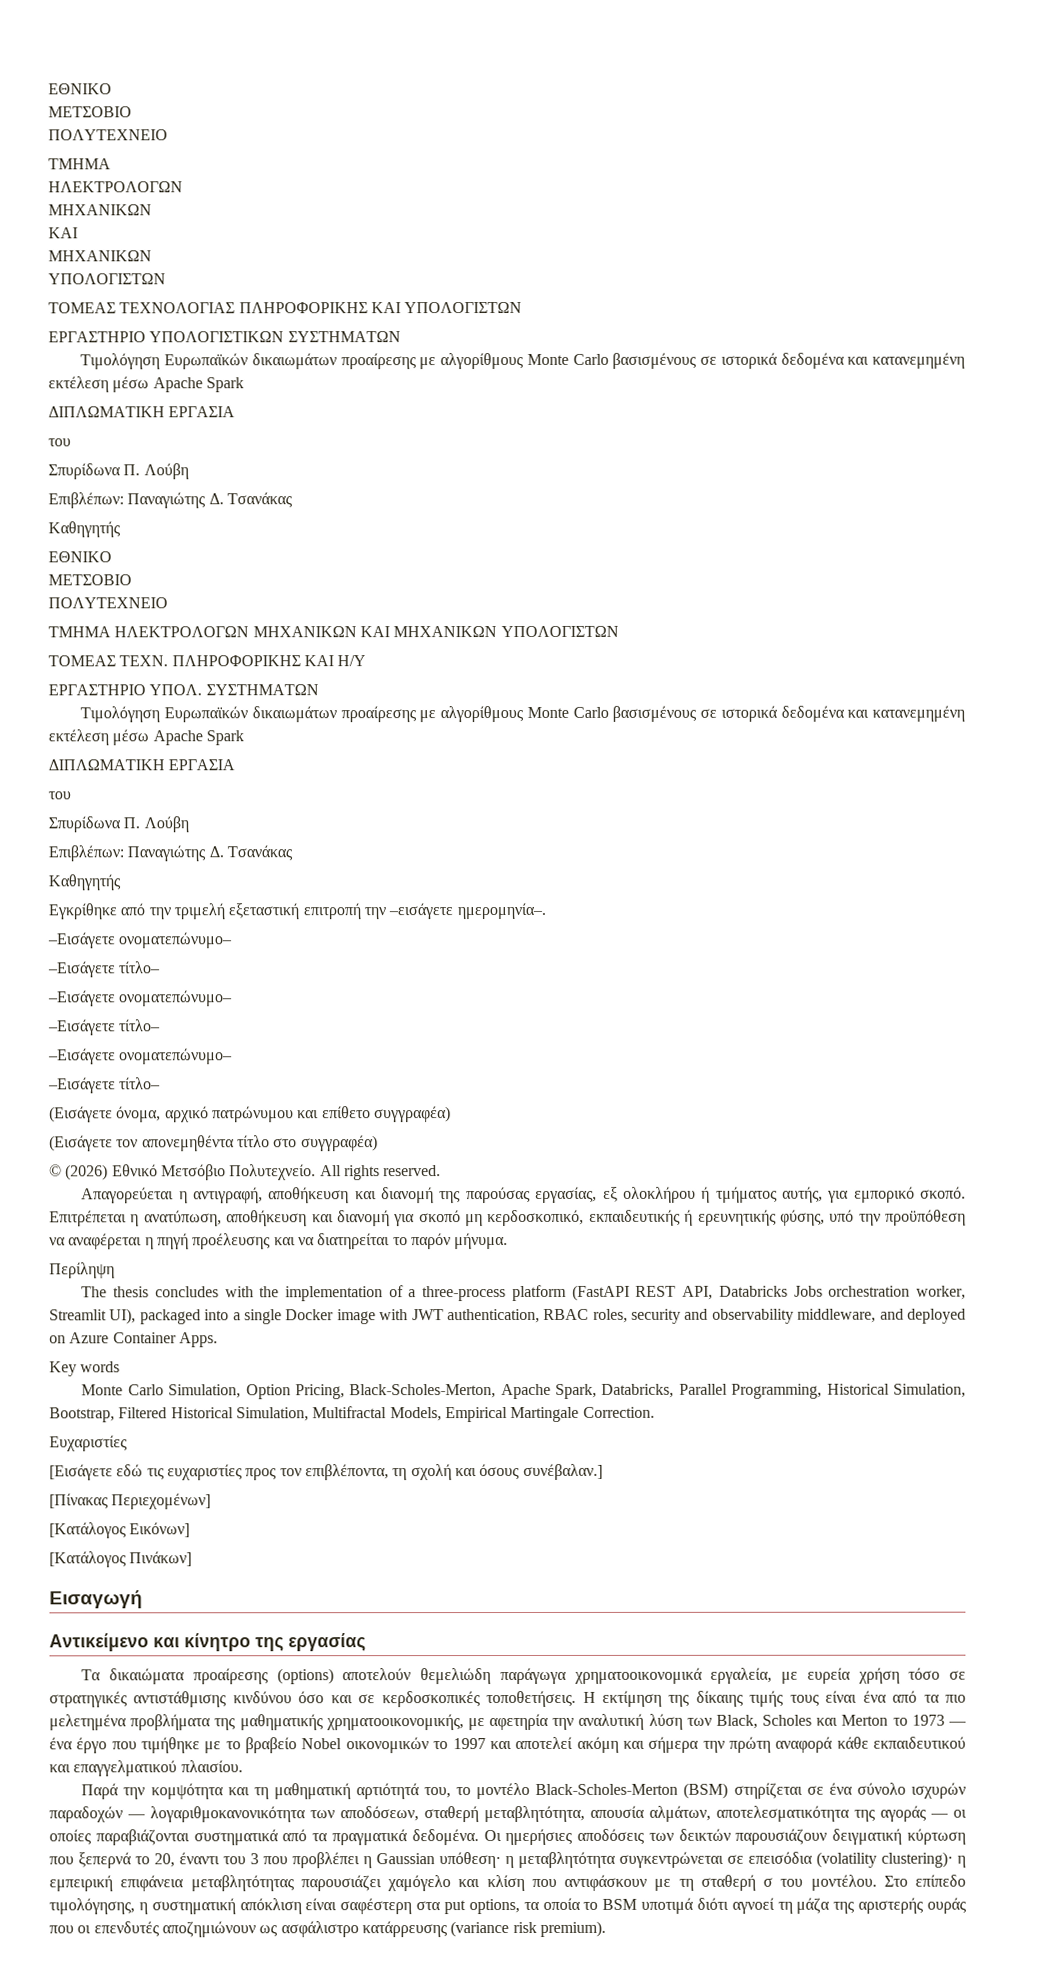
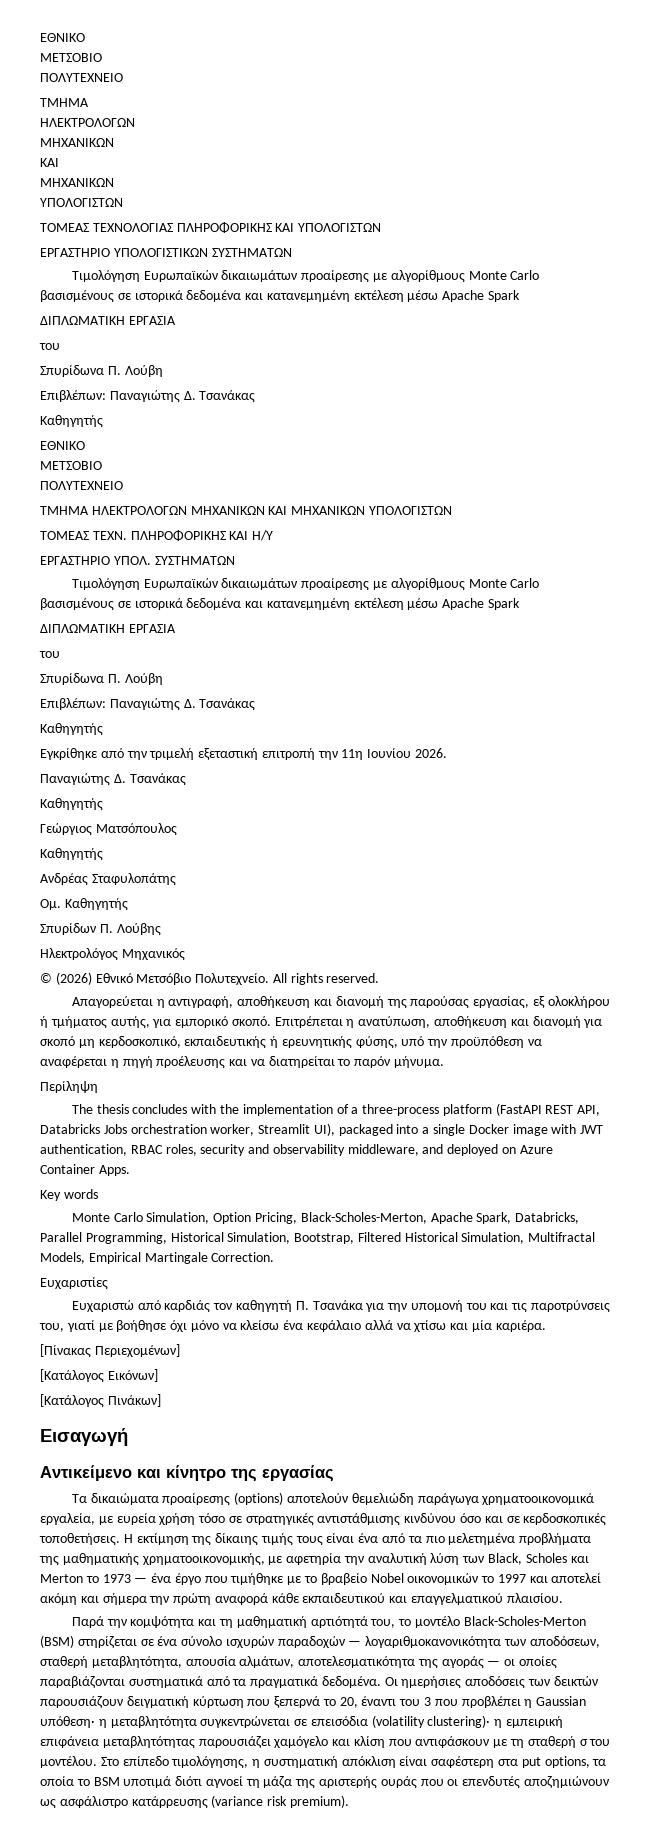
- Εγκρίθηκε από την τριμελή εξεταστική επιτροπή την –εισάγετε ημερομηνία–.
- –Εισάγετε ονοματεπώνυμο–
- –Εισάγετε τίτλο–
- –Εισάγετε ονοματεπώνυμο–
- –Εισάγετε τίτλο–
- –Εισάγετε ονοματεπώνυμο–
- –Εισάγετε τίτλο–
- (Εισάγετε όνομα, αρχικό πατρώνυμου και επίθετο συγγραφέα)
- (Εισάγετε τον απονεμηθέντα τίτλο στο συγγραφέα)
+ Εγκρίθηκε από την τριμελή εξεταστική επιτροπή την 11η Ιουνίου 2026.
+ Παναγιώτης Δ. Τσανάκας
+ Καθηγητής
+ Γεώργιος Ματσόπουλος
+ Καθηγητής
+ Ανδρέας Σταφυλοπάτης
+ Ομ. Καθηγητής
+ Σπυρίδων Π. Λούβης
+ Ηλεκτρολόγος Μηχανικός
- [Εισάγετε εδώ τις ευχαριστίες προς τον επιβλέποντα, τη σχολή και όσους συνέβαλαν.]
+ Ευχαριστώ από καρδιάς τον καθηγητή Π. Τσανάκα για την υπομονή του και τις παροτρύνσεις του, γιατί με βοήθησε όχι μόνο να κλείσω ένα κεφάλαιο αλλά να χτίσω και μία καριέρα.

